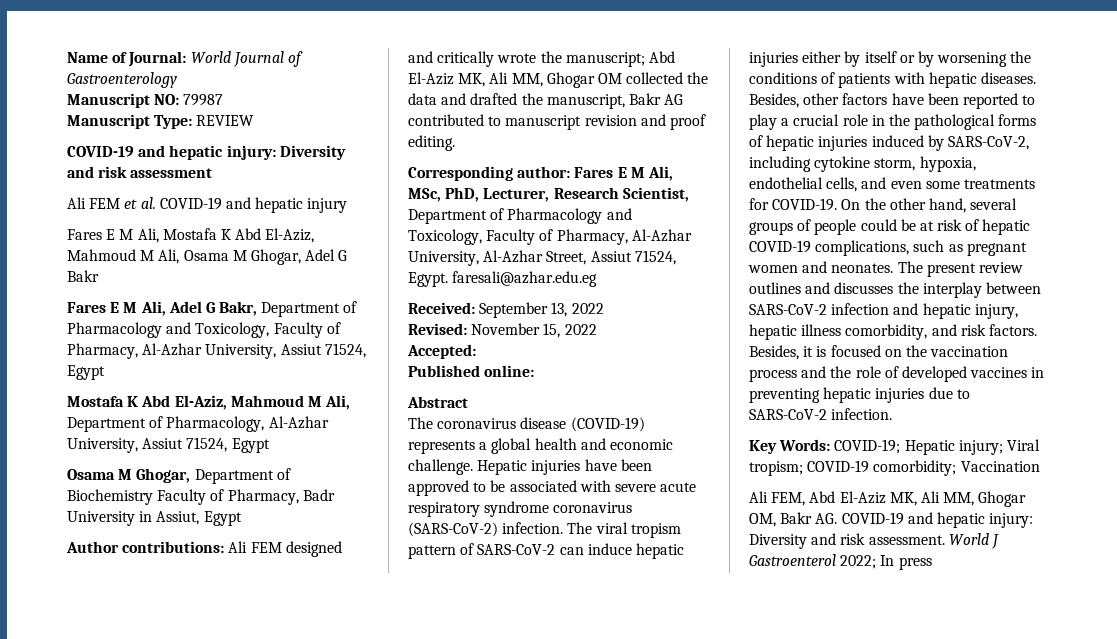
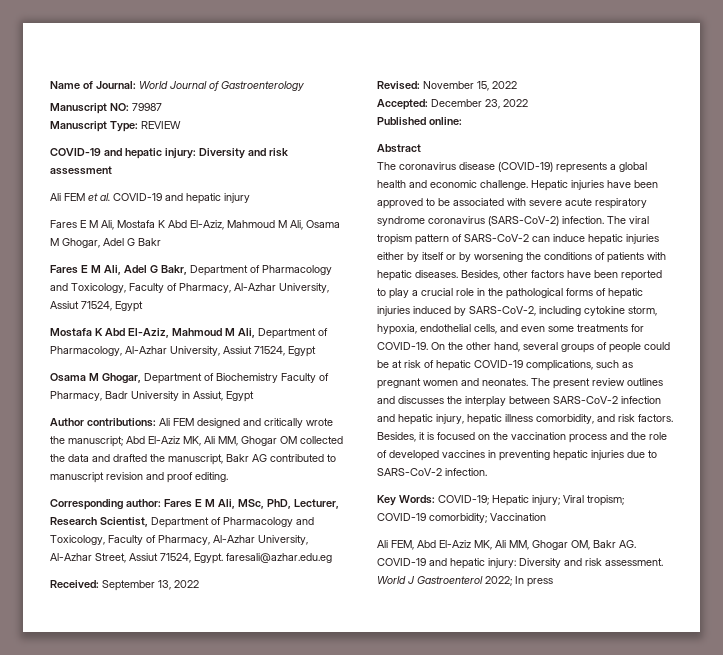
- Accepted:
+ Accepted: December 23, 2022

